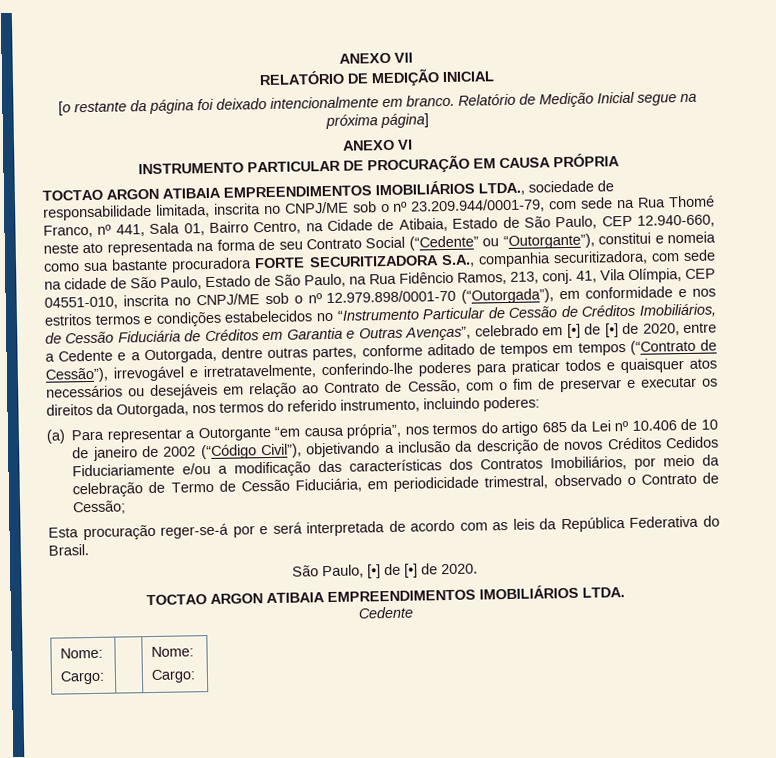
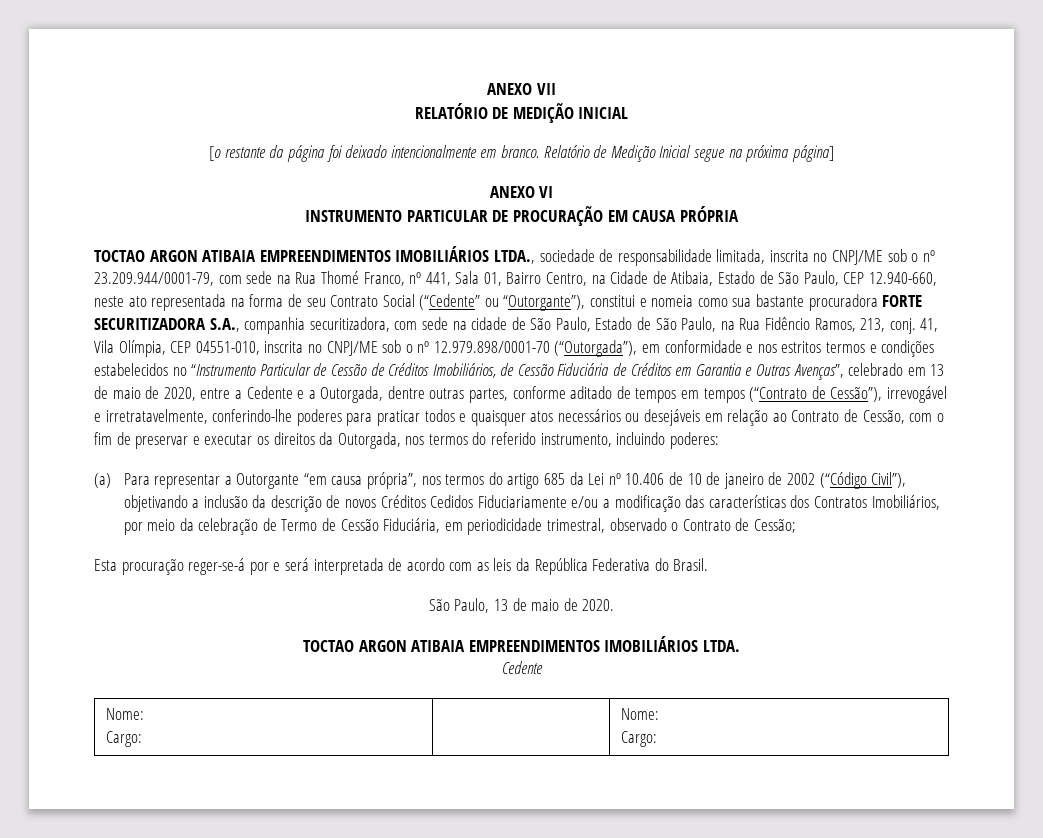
- 41, Vila Olímpia, CEP 04551-010, inscrita no CNPJ/ME sob o nº 12.979.898/0001-70 (“Outorgada”), em conformidade e nos estritos termos e condições estabelecidos no “Instrumento Particular de Cessão de Créditos Imobiliários, de Cessão Fiduciária de Créditos em Garantia e Outras Avenças”, celebrado em [•] de [•] de 2020, entre a Cedente e a Outorgada, dentre outras partes, conforme aditado de tempos em tempos (“Contrato de Cessão”), irrevogável e irretratavelmente, conferindo-lhe poderes para praticar todos e quaisquer atos necessários ou desejáveis em relação ao Contrato de Cessão, com o fim de preservar e executar os direitos da Outorgada, nos termos do referido instrumento, incluindo poderes:
+ 41, Vila Olímpia, CEP 04551-010, inscrita no CNPJ/ME sob o nº 12.979.898/0001-70 (“Outorgada”), em conformidade e nos estritos termos e condições estabelecidos no “Instrumento Particular de Cessão de Créditos Imobiliários, de Cessão Fiduciária de Créditos em Garantia e Outras Avenças”, celebrado em 13 de maio de 2020, entre a Cedente e a Outorgada, dentre outras partes, conforme aditado de tempos em tempos (“Contrato de Cessão”), irrevogável e irretratavelmente, conferindo-lhe poderes para praticar todos e quaisquer atos necessários ou desejáveis em relação ao Contrato de Cessão, com o fim de preservar e executar os direitos da Outorgada, nos termos do referido instrumento, incluindo poderes:
- São Paulo, [•] de [•] de 2020.
+ São Paulo, 13 de maio de 2020.

